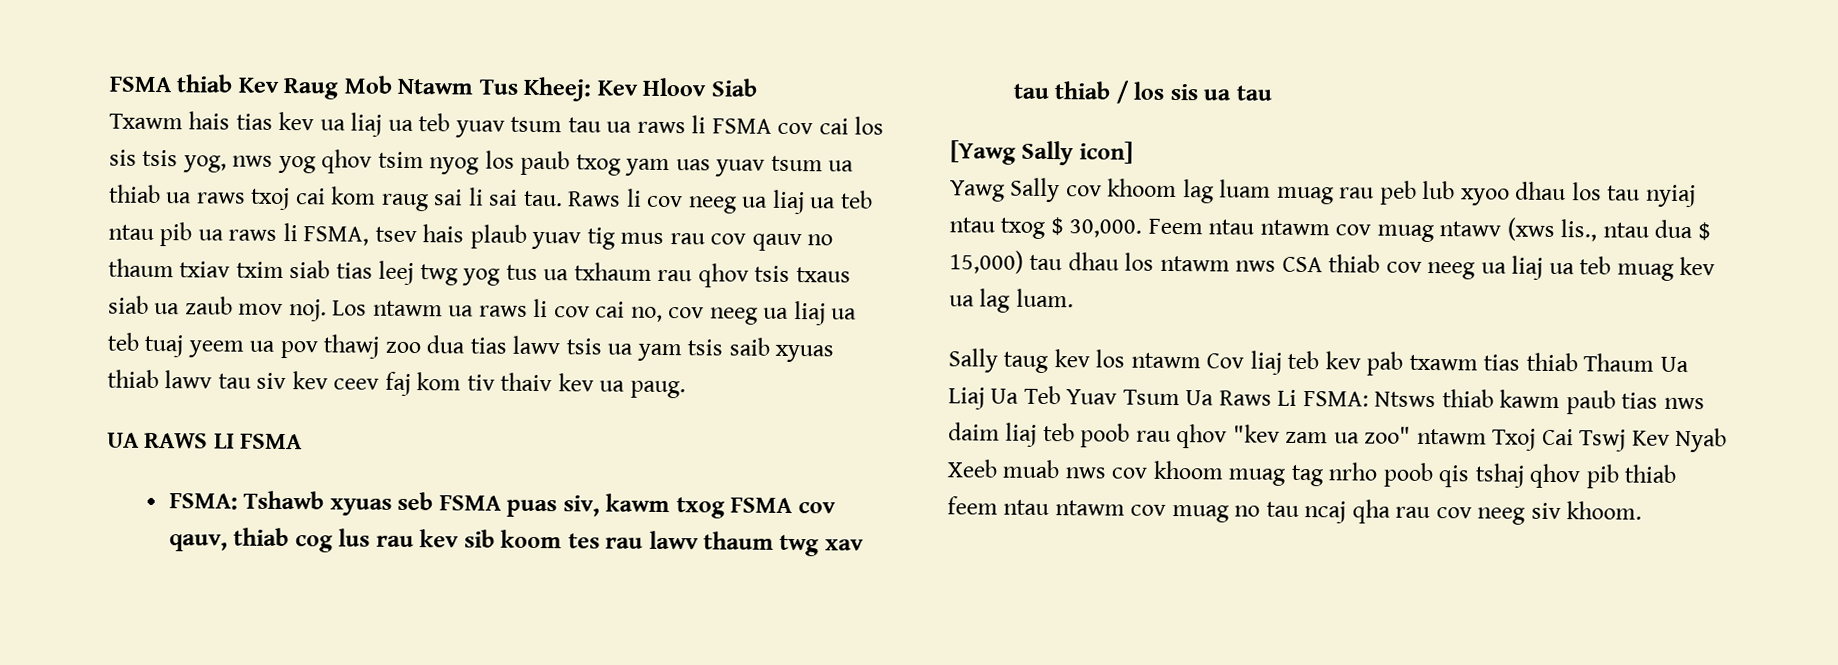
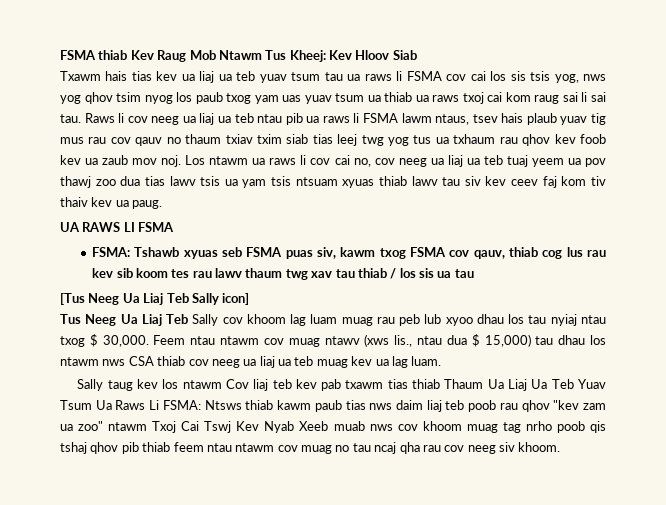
- Raws li cov neeg ua liaj ua teb ntau pib ua raws li FSMA, tsev hais plaub yuav tig mus rau cov qauv no thaum txiav txim siab tias leej twg yog tus ua txhaum rau qhov tsis txaus siab ua zaub mov noj.
+ Raws li cov neeg ua liaj ua teb ntau pib ua raws li FSMA lawm ntaus, tsev hais plaub yuav tig mus rau cov qauv no thaum txiav txim siab tias leej twg yog tus ua txhaum rau qhov kev foob kev ua zaub mov noj.
- Los ntawm ua raws li cov cai no, cov neeg ua liaj ua teb tuaj yeem ua pov thawj zoo dua tias lawv tsis ua yam tsis saib xyuas thiab lawv tau siv kev ceev faj kom tiv thaiv kev ua paug.
+ Los ntawm ua raws li cov cai no, cov neeg ua liaj ua teb tuaj yeem ua pov thawj zoo dua tias lawv tsis ua yam tsis ntsuam xyuas thiab lawv tau siv kev ceev faj kom tiv thaiv kev ua paug.
- [Yawg Sally icon]
- Yawg Sally cov khoom lag luam muag rau peb lub xyoo dhau los tau nyiaj ntau txog $ 30,000.
+ [Tus Neeg Ua Liaj Teb Sally icon]
+ Tus Neeg Ua Liaj Teb Sally cov khoom lag luam muag rau peb lub xyoo dhau los tau nyiaj ntau txog $ 30,000.

